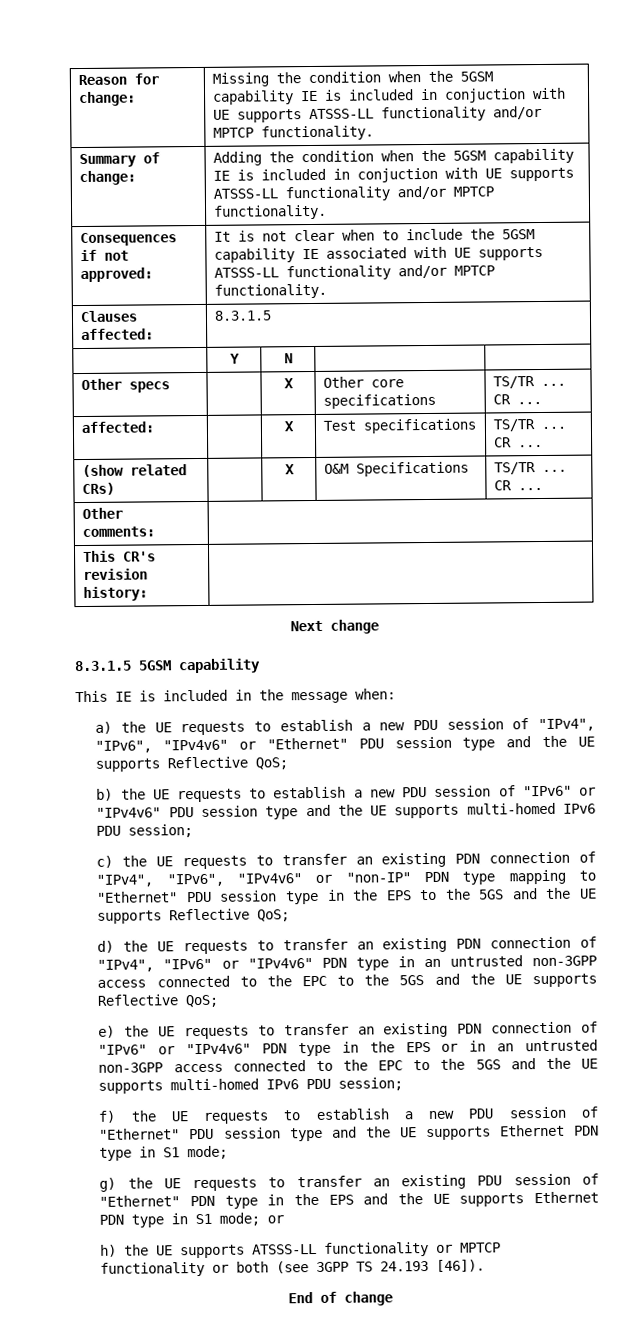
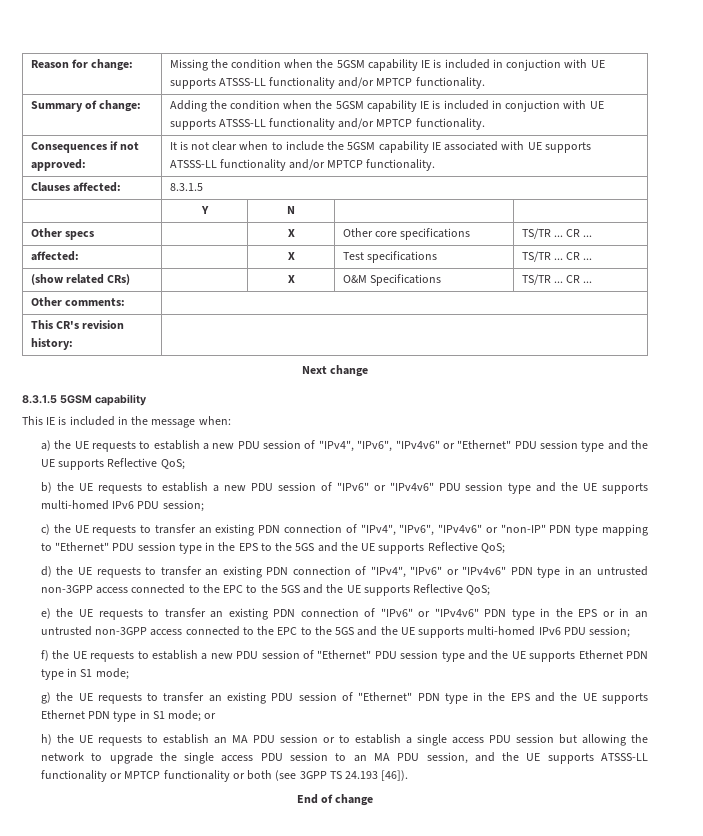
- h) the UE supports ATSSS-LL functionality or MPTCP functionality or both (see 3GPP TS 24.193 [46]).
+ h) the UE requests to establish an MA PDU session or to establish a single access PDU session but allowing the network to upgrade the single access PDU session to an MA PDU session, and the UE supports ATSSS-LL functionality or MPTCP functionality or both (see 3GPP TS 24.193 [46]).

